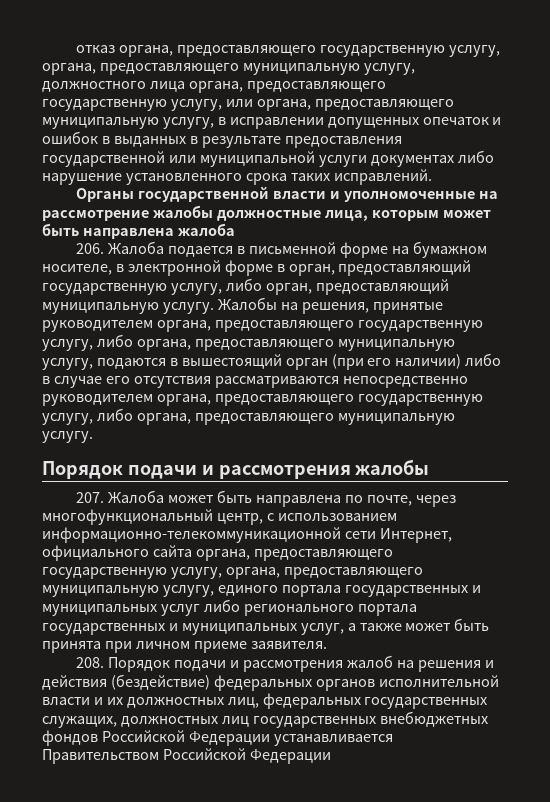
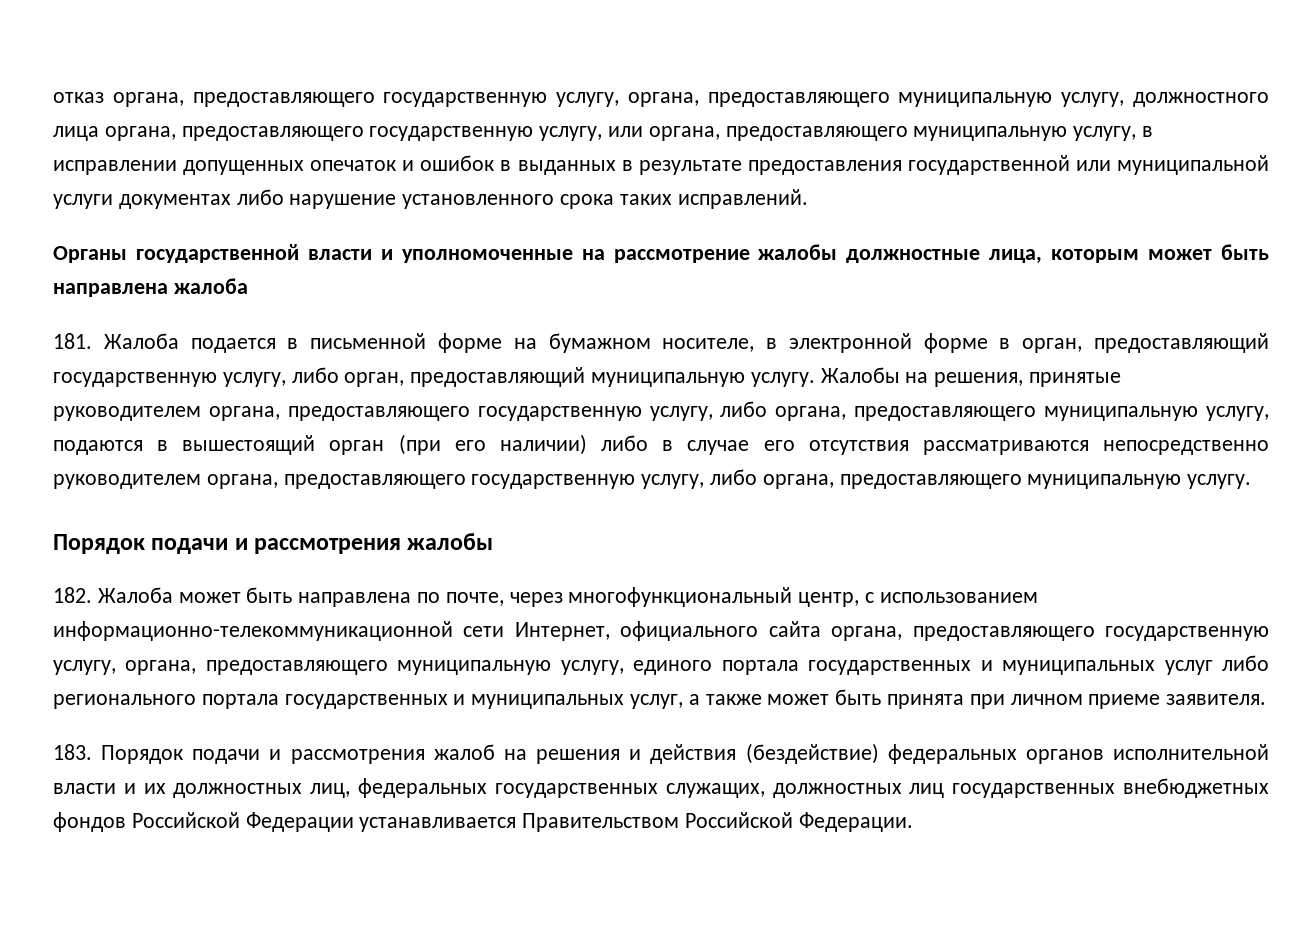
- 206. Жалоба подается в письменной форме на бумажном носителе, в электронной форме в орган, предоставляющий государственную услугу, либо орган, предоставляющий муниципальную услугу.
+ 181. Жалоба подается в письменной форме на бумажном носителе, в электронной форме в орган, предоставляющий государственную услугу, либо орган, предоставляющий муниципальную услугу.
- 207. Жалоба может быть направлена по почте, через многофункциональный центр, с использованием информационно-телекоммуникационной сети Интернет, официального сайта органа, предоставляющего государственную услугу, органа, предоставляющего муниципальную услугу, единого портала государственных и муниципальных услуг либо регионального портала государственных и муниципальных услуг, а также может быть принята при личном приеме заявителя.
+ 182. Жалоба может быть направлена по почте, через многофункциональный центр, с использованием информационно-телекоммуникационной сети Интернет, официального сайта органа, предоставляющего государственную услугу, органа, предоставляющего муниципальную услугу, единого портала государственных и муниципальных услуг либо регионального портала государственных и муниципальных услуг, а также может быть принята при личном приеме заявителя.
- 208. Порядок подачи и рассмотрения жалоб на решения и действия (бездействие) федеральных органов исполнительной власти и их должностных лиц, федеральных государственных служащих, должностных лиц государственных внебюджетных фондов Российской Федерации устанавливается Правительством Российской Федерации
+ 183. Порядок подачи и рассмотрения жалоб на решения и действия (бездействие) федеральных органов исполнительной власти и их должностных лиц, федеральных государственных служащих, должностных лиц государственных внебюджетных фондов Российской Федерации устанавливается Правительством Российской Федерации.

